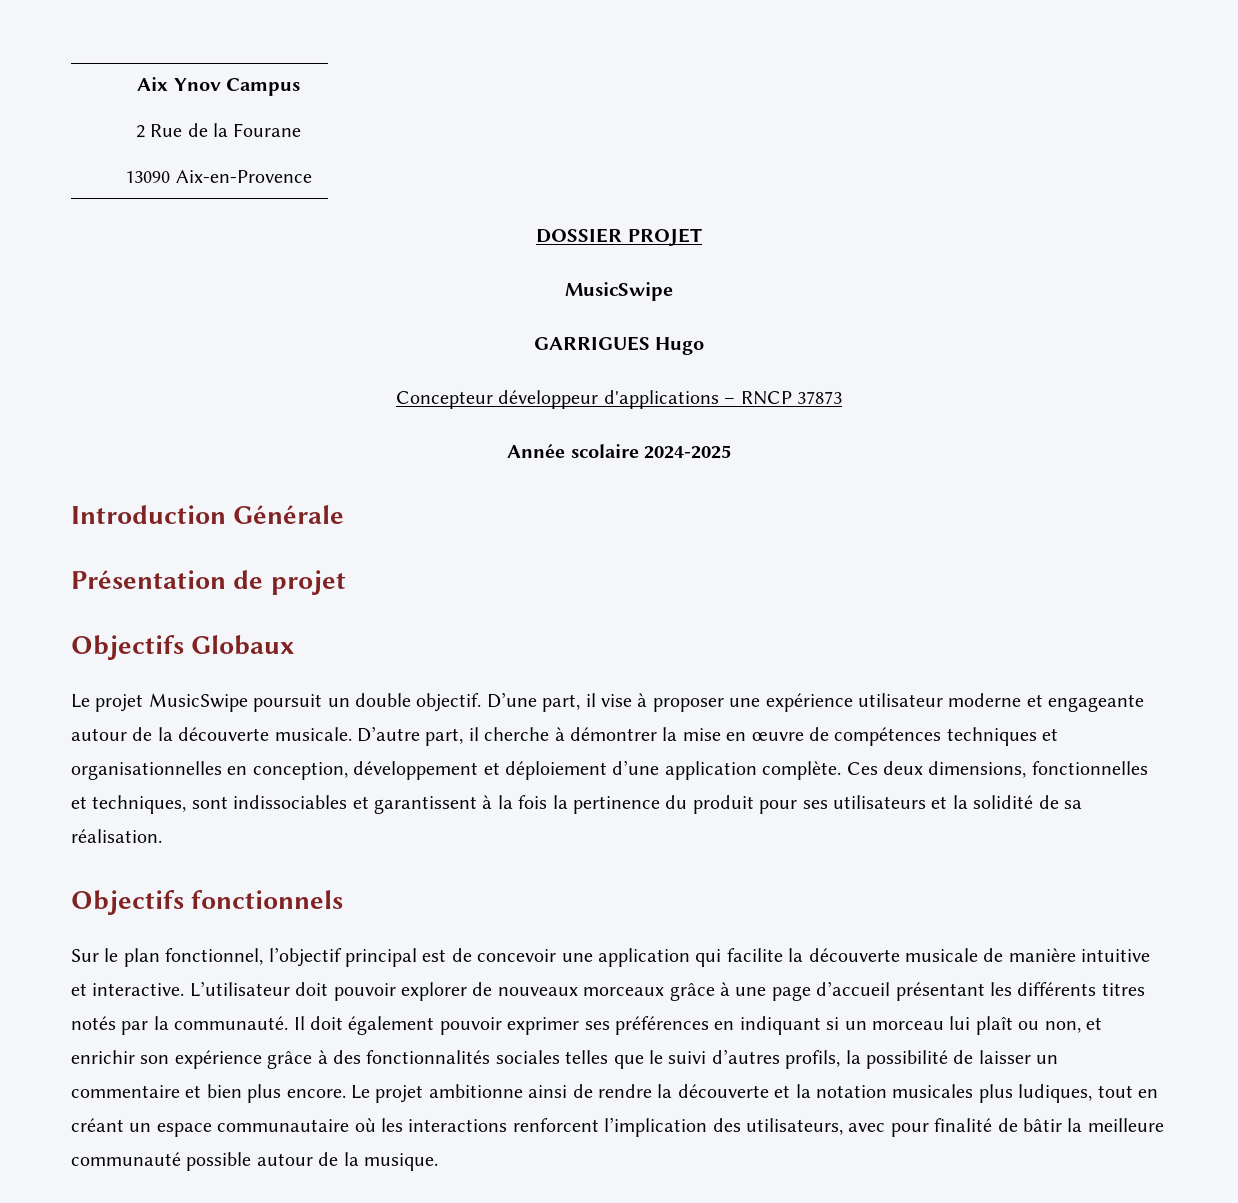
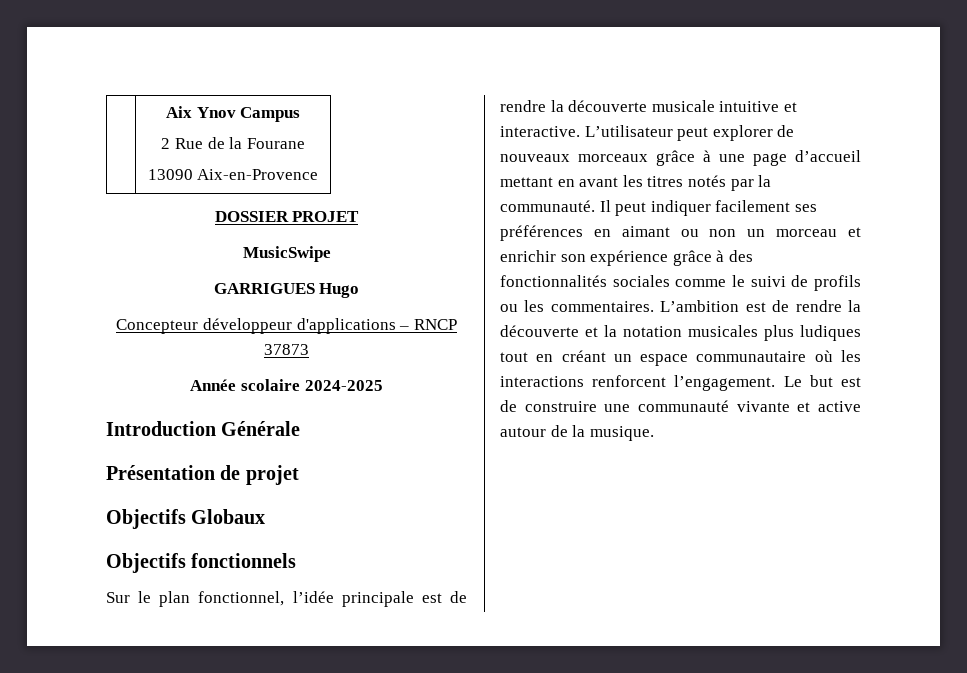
- Le projet MusicSwipe poursuit un double objectif. D’une part, il vise à proposer une expérience utilisateur moderne et engageante autour de la découverte musicale. D’autre part, il cherche à démontrer la mise en œuvre de compétences techniques et organisationnelles en conception, développement et déploiement d’une application complète. Ces deux dimensions, fonctionnelles et techniques, sont indissociables et garantissent à la fois la pertinence du produit pour ses utilisateurs et la solidité de sa réalisation.
- Sur le plan fonctionnel, l’objectif principal est de concevoir une application qui facilite la découverte musicale de manière intuitive et interactive.
+ Sur le plan fonctionnel, l’idée principale est de rendre la découverte musicale intuitive et interactive.
- L’utilisateur doit pouvoir explorer de nouveaux morceaux grâce à une page d’accueil présentant les différents titres notés par la communauté.
+ L’utilisateur peut explorer de nouveaux morceaux grâce à une page d’accueil mettant en avant les titres notés par la communauté.
- Il doit également pouvoir exprimer ses préférences en indiquant si un morceau lui plaît ou non, et enrichir son expérience grâce à des fonctionnalités sociales telles que le suivi d’autres profils, la possibilité de laisser un commentaire et bien plus encore. Le projet ambitionne ainsi de rendre la découverte et la notation musicales plus ludiques, tout en créant un espace communautaire où les interactions renforcent l’implication des utilisateurs, avec pour finalité de bâtir la meilleure communauté possible autour de la musique.
+ Il peut indiquer facilement ses préférences en aimant ou non un morceau et enrichir son expérience grâce à des fonctionnalités sociales comme le suivi de profils ou les commentaires. L’ambition est de rendre la découverte et la notation musicales plus ludiques tout en créant un espace communautaire où les interactions renforcent l’engagement. Le but est de construire une communauté vivante et active autour de la musique.

